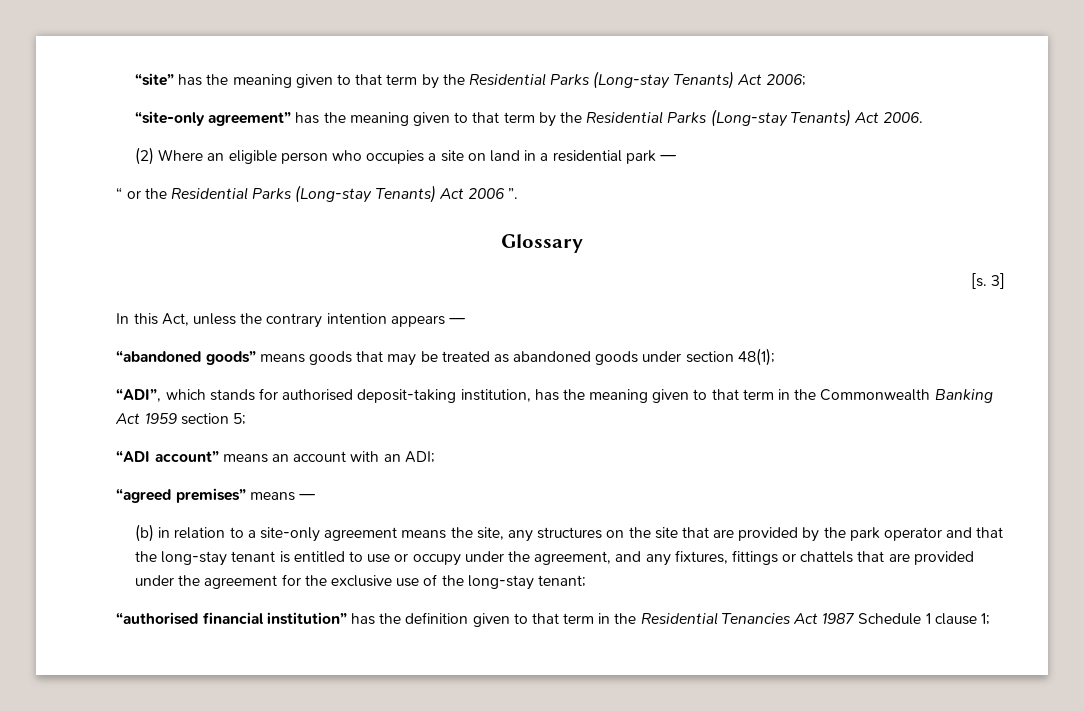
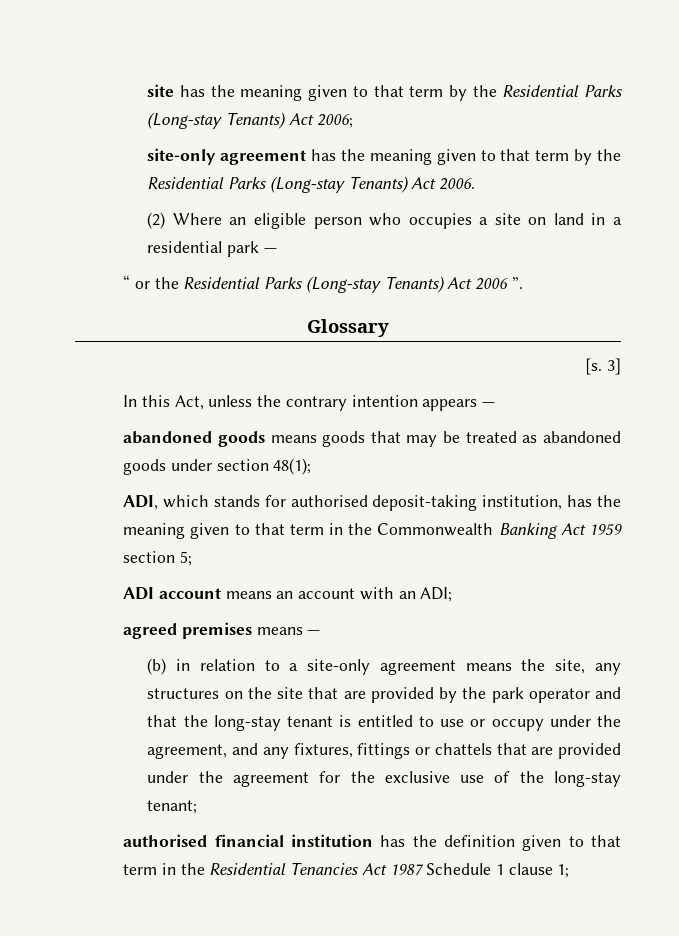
- “site” has the meaning given to that term by the Residential Parks (Long-stay Tenants) Act 2006;
+ site has the meaning given to that term by the Residential Parks (Long-stay Tenants) Act 2006;
- “site-only agreement” has the meaning given to that term by the Residential Parks (Long-stay Tenants) Act 2006.
+ site-only agreement has the meaning given to that term by the Residential Parks (Long-stay Tenants) Act 2006.
- “abandoned goods” means goods that may be treated as abandoned goods under section 48(1);
+ abandoned goods means goods that may be treated as abandoned goods under section 48(1);
- “ADI”, which stands for authorised deposit-taking institution, has the meaning given to that term in the Commonwealth Banking Act 1959 section 5;
+ ADI, which stands for authorised deposit-taking institution, has the meaning given to that term in the Commonwealth Banking Act 1959 section 5;
- “ADI account” means an account with an ADI;
+ ADI account means an account with an ADI;
- “agreed premises” means —
+ agreed premises means —
- “authorised financial institution” has the definition given to that term in the Residential Tenancies Act 1987 Schedule 1 clause 1;
+ authorised financial institution has the definition given to that term in the Residential Tenancies Act 1987 Schedule 1 clause 1;

